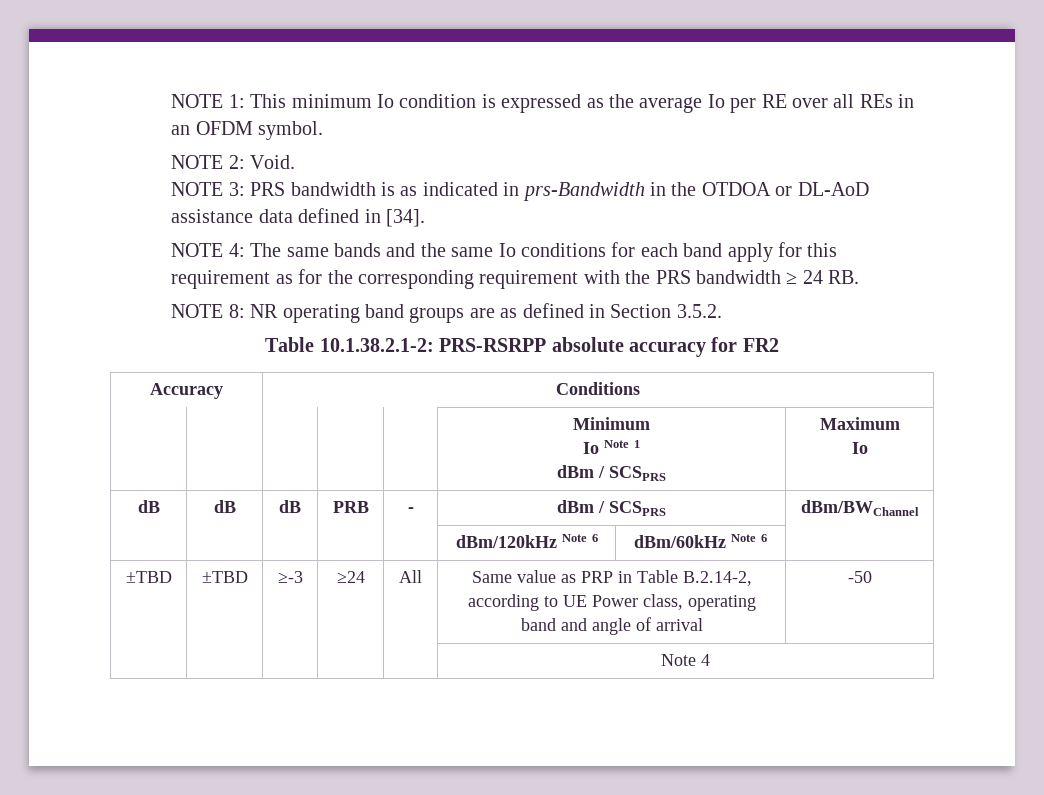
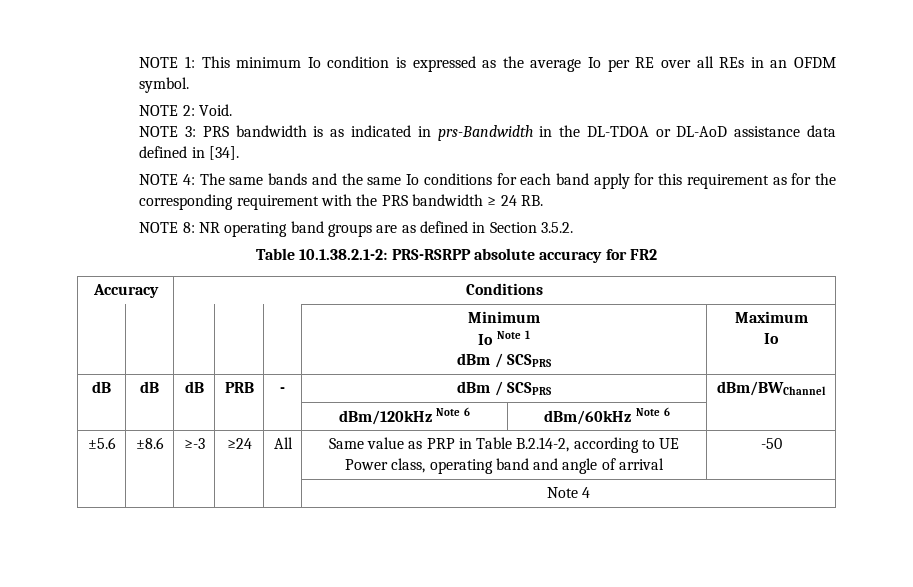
- NOTE 3: PRS bandwidth is as indicated in prs-Bandwidth in the OTDOA or DL-AoD assistance data defined in [34].
+ NOTE 3: PRS bandwidth is as indicated in prs-Bandwidth in the DL-TDOA or DL-AoD assistance data defined in [34].
- ±TBD | ±TBD | ≥-3 | ≥24 | All | Same value as PRP in Table B.2.14-2, according to UE Power class, operating band and angle of arrival | -50
+ ±5.6 | ±8.6 | ≥-3 | ≥24 | All | Same value as PRP in Table B.2.14-2, according to UE Power class, operating band and angle of arrival | -50

